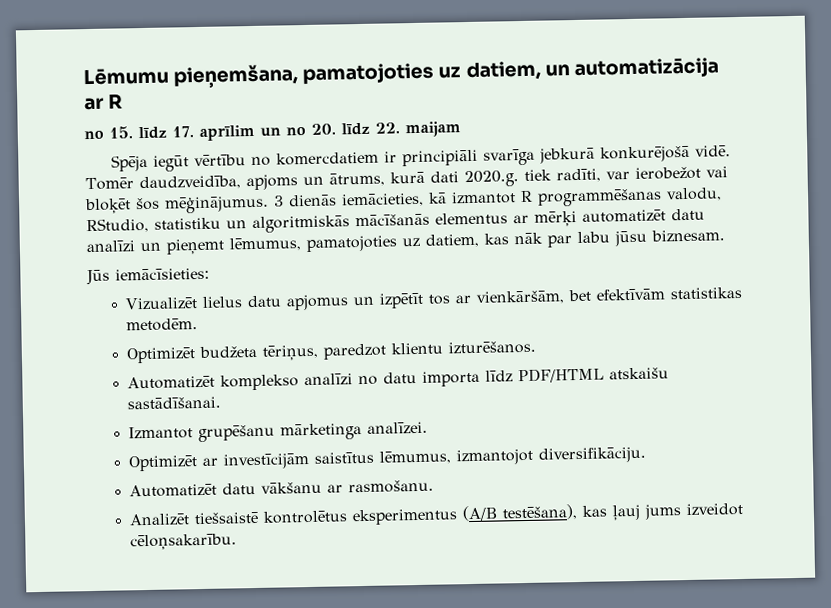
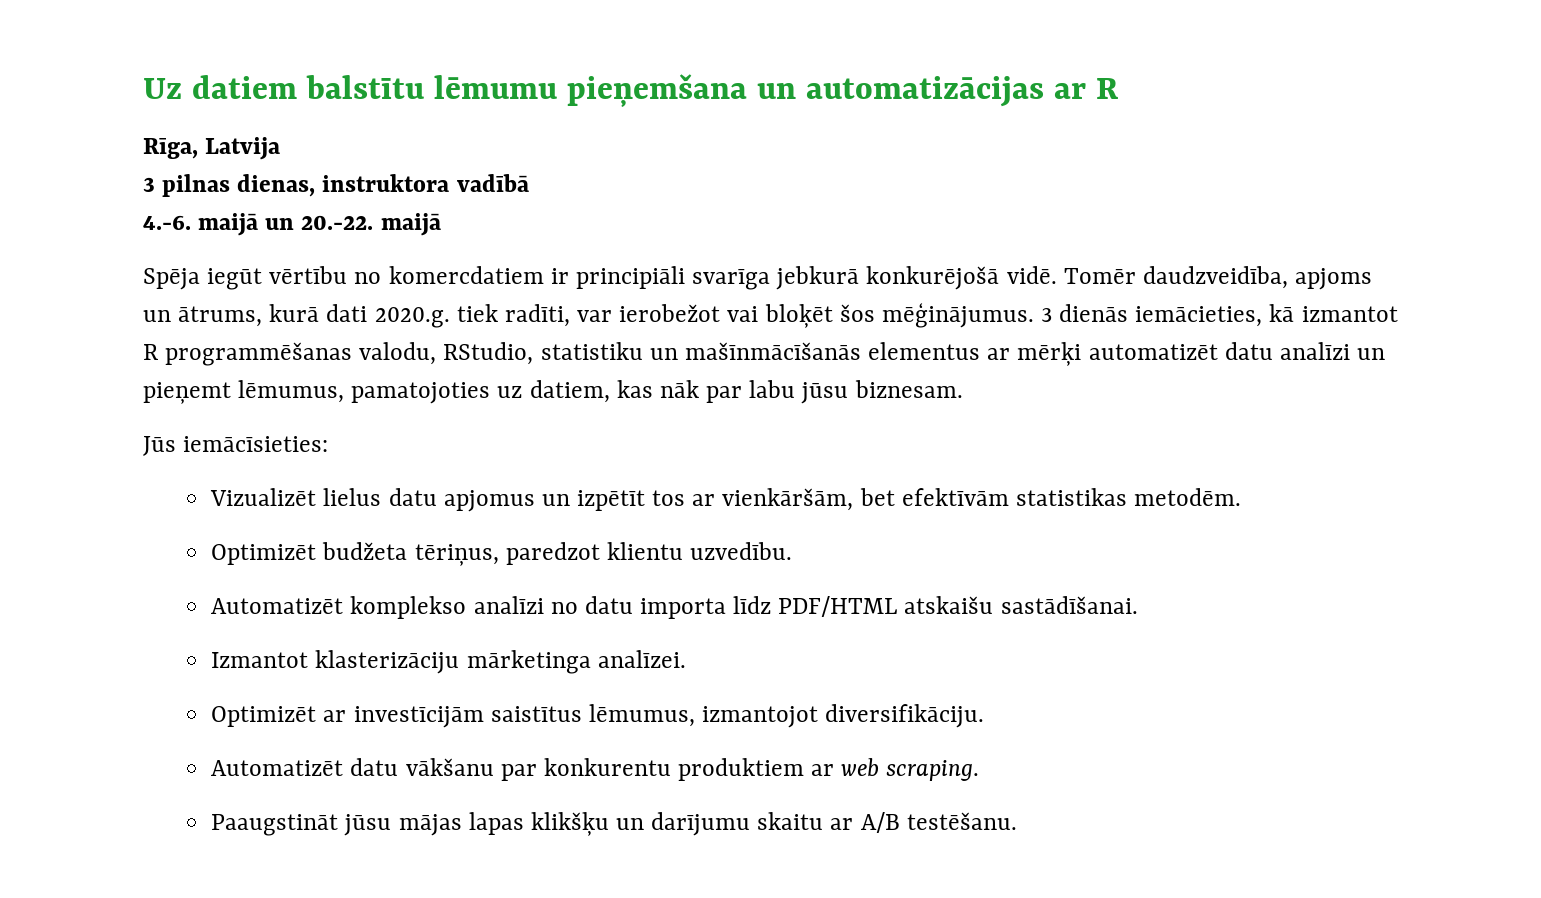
- Lēmumu pieņemšana, pamatojoties uz datiem, un automatizācija ar R
- no 15. līdz 17. aprīlim un no 20. līdz 22. maijam
+ Uz datiem balstītu lēmumu pieņemšana un automatizācijas ar R
+ Rīga, Latvija
+ 3 pilnas dienas, instruktora vadībā
+ 4.-6. maijā un 20.-22. maijā
- 3 dienās iemācieties, kā izmantot R programmēšanas valodu, RStudio, statistiku un algoritmiskās mācīšanās elementus ar mērķi automatizēt datu analīzi un pieņemt lēmumus, pamatojoties uz datiem, kas nāk par labu jūsu biznesam.
+ 3 dienās iemācieties, kā izmantot R programmēšanas valodu, RStudio, statistiku un mašīnmācīšanās elementus ar mērķi automatizēt datu analīzi un pieņemt lēmumus, pamatojoties uz datiem, kas nāk par labu jūsu biznesam.
- Optimizēt budžeta tēriņus, paredzot klientu izturēšanos.
+ Optimizēt budžeta tēriņus, paredzot klientu uzvedību.
- Izmantot grupēšanu mārketinga analīzei.
+ Izmantot klasterizāciju mārketinga analīzei.
- Automatizēt datu vākšanu ar rasmošanu.
- Analizēt tiešsaistē kontrolētus eksperimentus (A/B testēšana), kas ļauj jums izveidot cēloņsakarību.
+ Automatizēt datu vākšanu par konkurentu produktiem ar web scraping.
+ Paaugstināt jūsu mājas lapas klikšķu un darījumu skaitu ar A/B testēšanu.

